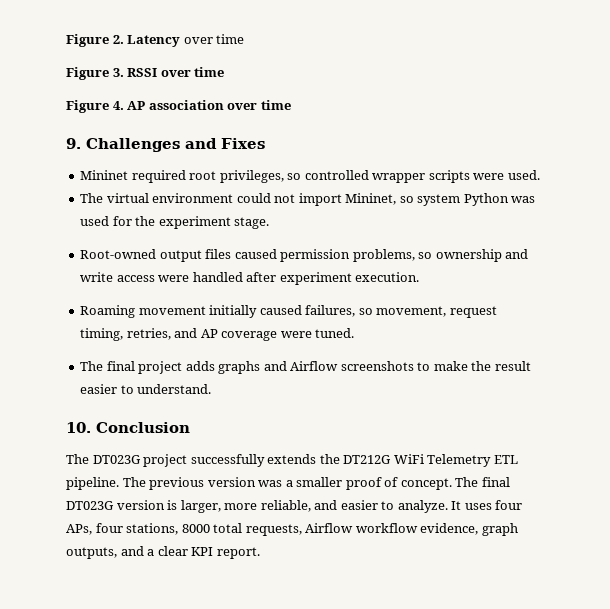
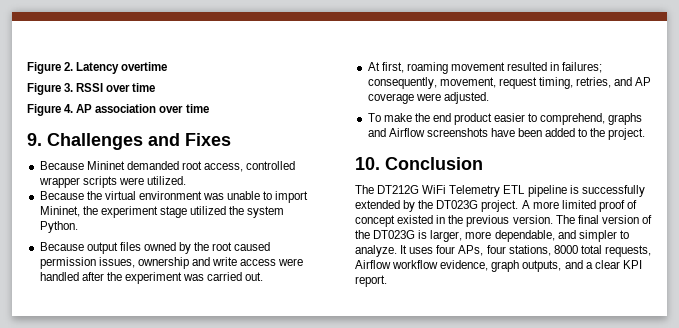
- Figure 2. Latency over time
+ Figure 2. Latency overtime
- Mininet required root privileges, so controlled wrapper scripts were used.
- The virtual environment could not import Mininet, so system Python was used for the experiment stage.
- Root-owned output files caused permission problems, so ownership and write access were handled after experiment execution.
- Roaming movement initially caused failures, so movement, request timing, retries, and AP coverage were tuned.
- The final project adds graphs and Airflow screenshots to make the result easier to understand.
+ Because Mininet demanded root access, controlled wrapper scripts were utilized.
+ Because the virtual environment was unable to import Mininet, the experiment stage utilized the system Python.
+ Because output files owned by the root caused permission issues, ownership and write access were handled after the experiment was carried out.
+ At first, roaming movement resulted in failures; consequently, movement, request timing, retries, and AP coverage were adjusted.
+ To make the end product easier to comprehend, graphs and Airflow screenshots have been added to the project.
  10. Conclusion
- The DT023G project successfully extends the DT212G WiFi Telemetry ETL pipeline. The previous version was a smaller proof of concept. The final DT023G version is larger, more reliable, and easier to analyze.
+ The DT212G WiFi Telemetry ETL pipeline is successfully extended by the DT023G project. A more limited proof of concept existed in the previous version. The final version of the DT023G is larger, more dependable, and simpler to analyze.

